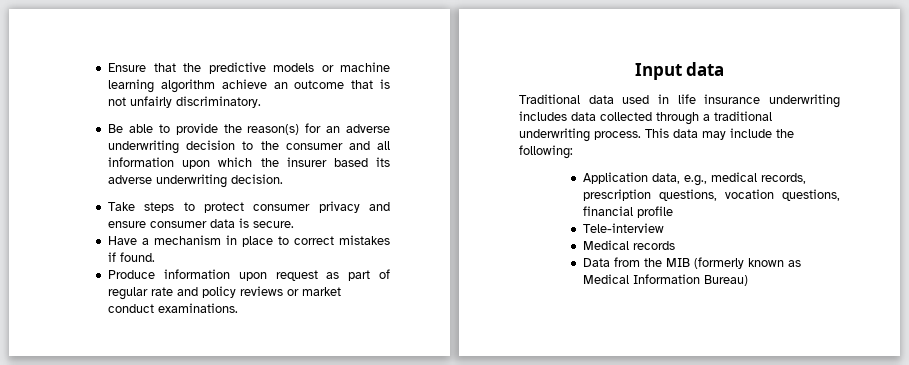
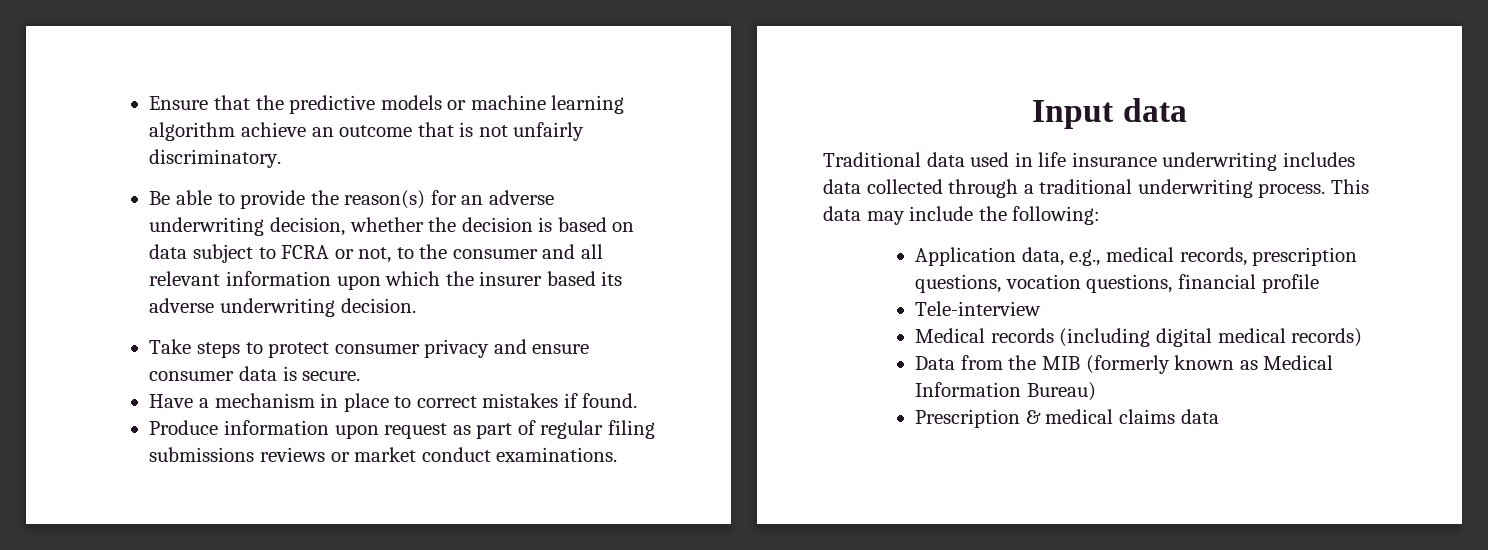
- Be able to provide the reason(s) for an adverse underwriting decision to the consumer and all information upon which the insurer based its adverse underwriting decision.
+ Be able to provide the reason(s) for an adverse underwriting decision, whether the decision is based on data subject to FCRA or not, to the consumer and all relevant information upon which the insurer based its adverse underwriting decision.
- Produce information upon request as part of regular rate and policy reviews or market conduct examinations.
+ Produce information upon request as part of regular filing submissions reviews or market conduct examinations.
- Medical records
+ Medical records (including digital medical records)
+ Prescription & medical claims data

